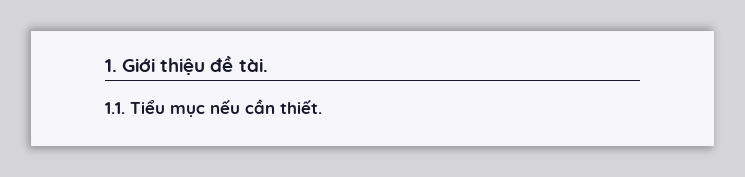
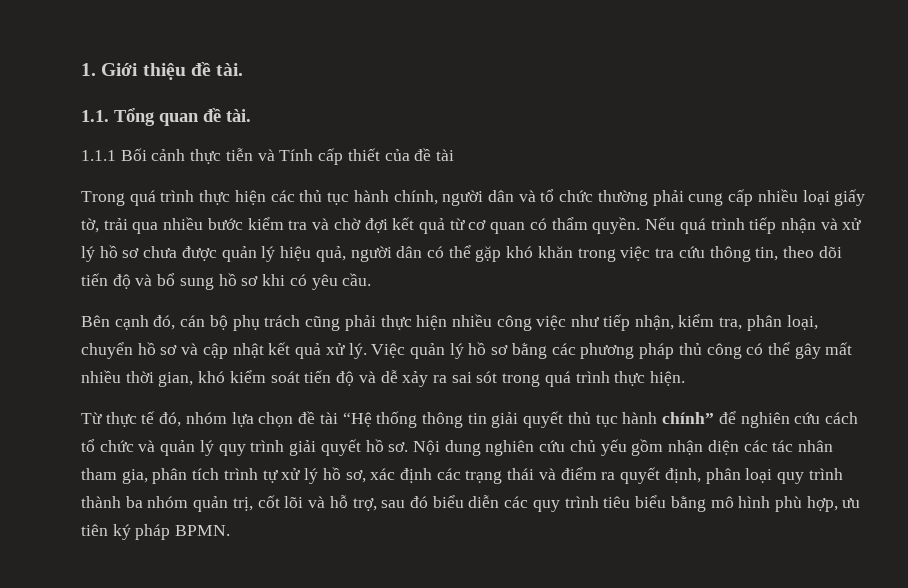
- 1.1. Tiểu mục nếu cần thiết.
+ 1.1. Tổng quan đề tài.
+ 1.1.1 Bối cảnh thực tiễn và Tính cấp thiết của đề tài
+ Trong quá trình thực hiện các thủ tục hành chính, người dân và tổ chức thường phải cung cấp nhiều loại giấy tờ, trải qua nhiều bước kiểm tra và chờ đợi kết quả từ cơ quan có thẩm quyền. Nếu quá trình tiếp nhận và xử lý hồ sơ chưa được quản lý hiệu quả, người dân có thể gặp khó khăn trong việc tra cứu thông tin, theo dõi tiến độ và bổ sung hồ sơ khi có yêu cầu.
+ Bên cạnh đó, cán bộ phụ trách cũng phải thực hiện nhiều công việc như tiếp nhận, kiểm tra, phân loại, chuyển hồ sơ và cập nhật kết quả xử lý. Việc quản lý hồ sơ bằng các phương pháp thủ công có thể gây mất nhiều thời gian, khó kiểm soát tiến độ và dễ xảy ra sai sót trong quá trình thực hiện.
+ Từ thực tế đó, nhóm lựa chọn đề tài “Hệ thống thông tin giải quyết thủ tục hành chính” để nghiên cứu cách tổ chức và quản lý quy trình giải quyết hồ sơ. Nội dung nghiên cứu chủ yếu gồm nhận diện các tác nhân tham gia, phân tích trình tự xử lý hồ sơ, xác định các trạng thái và điểm ra quyết định, phân loại quy trình thành ba nhóm quản trị, cốt lõi và hỗ trợ, sau đó biểu diễn các quy trình tiêu biểu bằng mô hình phù hợp, ưu tiên ký pháp BPMN.

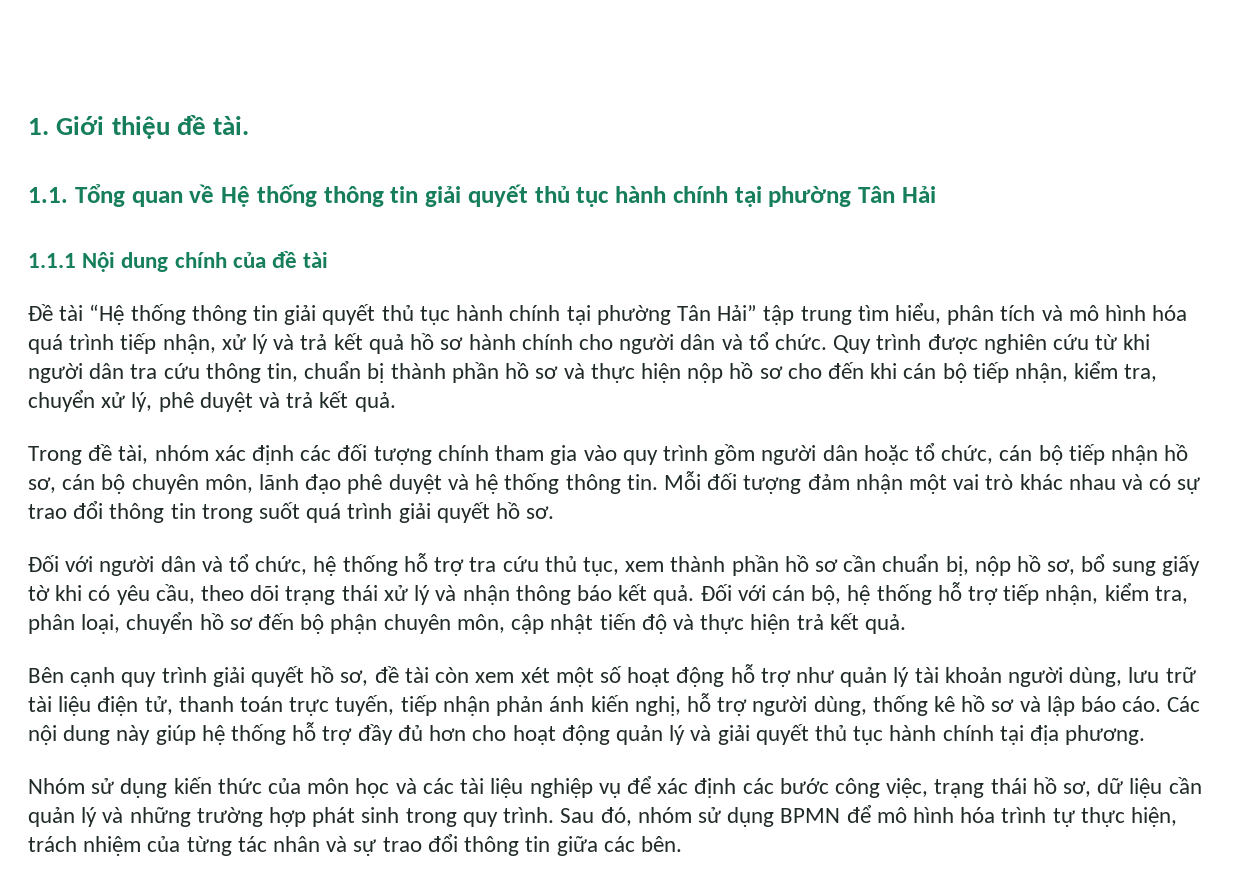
- 1.1. Tổng quan đề tài.
- 1.1.1 Bối cảnh thực tiễn và Tính cấp thiết của đề tài
- Trong quá trình thực hiện các thủ tục hành chính, người dân và tổ chức thường phải cung cấp nhiều loại giấy tờ, trải qua nhiều bước kiểm tra và chờ đợi kết quả từ cơ quan có thẩm quyền. Nếu quá trình tiếp nhận và xử lý hồ sơ chưa được quản lý hiệu quả, người dân có thể gặp khó khăn trong việc tra cứu thông tin, theo dõi tiến độ và bổ sung hồ sơ khi có yêu cầu.
- Bên cạnh đó, cán bộ phụ trách cũng phải thực hiện nhiều công việc như tiếp nhận, kiểm tra, phân loại, chuyển hồ sơ và cập nhật kết quả xử lý. Việc quản lý hồ sơ bằng các phương pháp thủ công có thể gây mất nhiều thời gian, khó kiểm soát tiến độ và dễ xảy ra sai sót trong quá trình thực hiện.
- Từ thực tế đó, nhóm lựa chọn đề tài “Hệ thống thông tin giải quyết thủ tục hành chính” để nghiên cứu cách tổ chức và quản lý quy trình giải quyết hồ sơ. Nội dung nghiên cứu chủ yếu gồm nhận diện các tác nhân tham gia, phân tích trình tự xử lý hồ sơ, xác định các trạng thái và điểm ra quyết định, phân loại quy trình thành ba nhóm quản trị, cốt lõi và hỗ trợ, sau đó biểu diễn các quy trình tiêu biểu bằng mô hình phù hợp, ưu tiên ký pháp BPMN.
+ 1.1. Tổng quan về Hệ thống thông tin giải quyết thủ tục hành chính tại phường Tân Hải
+ 1.1.1 Nội dung chính của đề tài
+ Đề tài “Hệ thống thông tin giải quyết thủ tục hành chính tại phường Tân Hải” tập trung tìm hiểu, phân tích và mô hình hóa quá trình tiếp nhận, xử lý và trả kết quả hồ sơ hành chính cho người dân và tổ chức. Quy trình được nghiên cứu từ khi người dân tra cứu thông tin, chuẩn bị thành phần hồ sơ và thực hiện nộp hồ sơ cho đến khi cán bộ tiếp nhận, kiểm tra, chuyển xử lý, phê duyệt và trả kết quả.
+ Trong đề tài, nhóm xác định các đối tượng chính tham gia vào quy trình gồm người dân hoặc tổ chức, cán bộ tiếp nhận hồ sơ, cán bộ chuyên môn, lãnh đạo phê duyệt và hệ thống thông tin. Mỗi đối tượng đảm nhận một vai trò khác nhau và có sự trao đổi thông tin trong suốt quá trình giải quyết hồ sơ.
+ Đối với người dân và tổ chức, hệ thống hỗ trợ tra cứu thủ tục, xem thành phần hồ sơ cần chuẩn bị, nộp hồ sơ, bổ sung giấy tờ khi có yêu cầu, theo dõi trạng thái xử lý và nhận thông báo kết quả. Đối với cán bộ, hệ thống hỗ trợ tiếp nhận, kiểm tra, phân loại, chuyển hồ sơ đến bộ phận chuyên môn, cập nhật tiến độ và thực hiện trả kết quả.
+ Bên cạnh quy trình giải quyết hồ sơ, đề tài còn xem xét một số hoạt động hỗ trợ như quản lý tài khoản người dùng, lưu trữ tài liệu điện tử, thanh toán trực tuyến, tiếp nhận phản ánh kiến nghị, hỗ trợ người dùng, thống kê hồ sơ và lập báo cáo. Các nội dung này giúp hệ thống hỗ trợ đầy đủ hơn cho hoạt động quản lý và giải quyết thủ tục hành chính tại địa phương.
+ Nhóm sử dụng kiến thức của môn học và các tài liệu nghiệp vụ để xác định các bước công việc, trạng thái hồ sơ, dữ liệu cần quản lý và những trường hợp phát sinh trong quy trình. Sau đó, nhóm sử dụng BPMN để mô hình hóa trình tự thực hiện, trách nhiệm của từng tác nhân và sự trao đổi thông tin giữa các bên.

